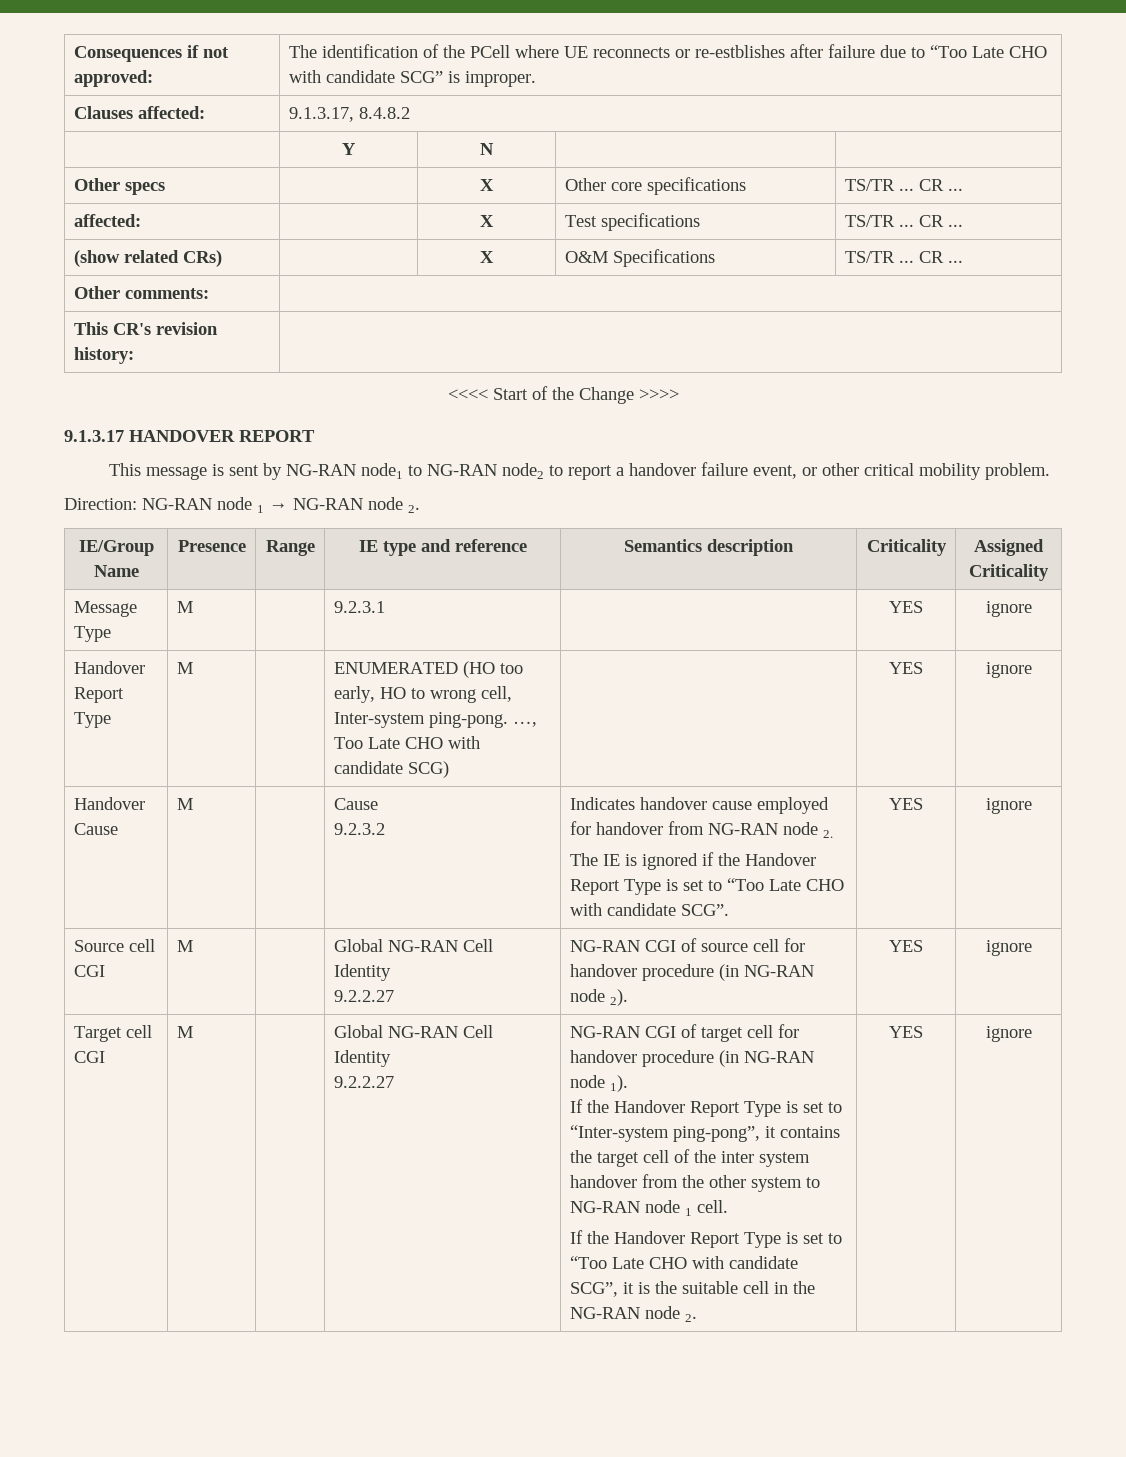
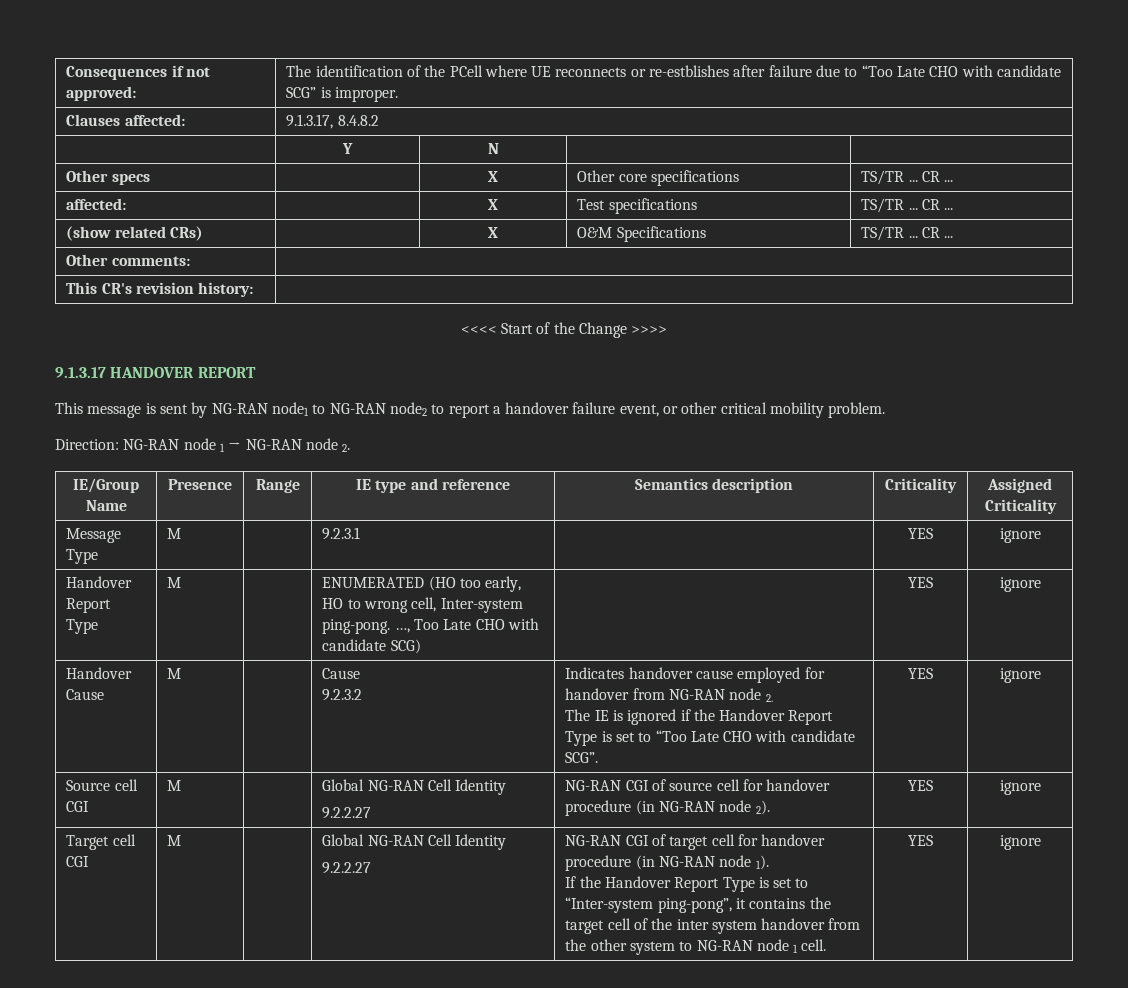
- If the Handover Report Type is set to “Too Late CHO with candidate SCG”, it is the suitable cell in the NG-RAN node 2.

